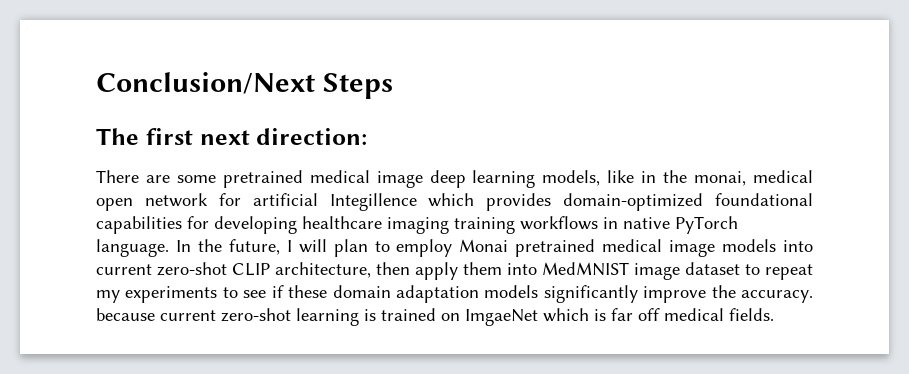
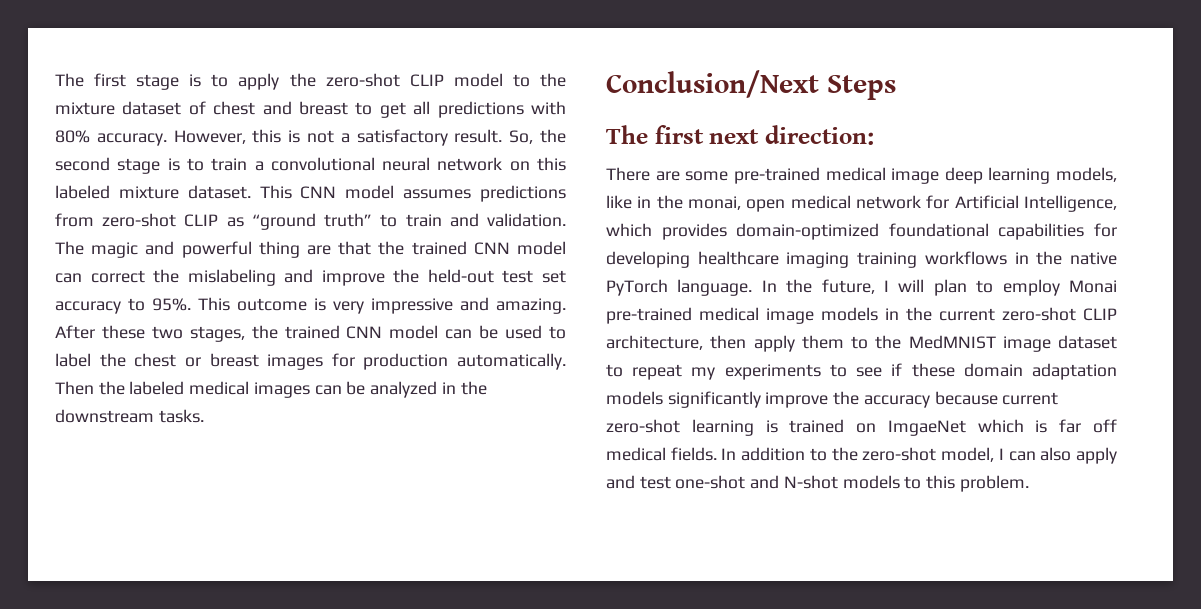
+ The first stage is to apply the zero-shot CLIP model to the mixture dataset of chest and breast to get all predictions with 80% accuracy. However, this is not a satisfactory result. So, the second stage is to train a convolutional neural network on this labeled mixture dataset. This CNN model assumes predictions from zero-shot CLIP as “ground truth” to train and validation. The magic and powerful thing are that the trained CNN model can correct the mislabeling and improve the held-out test set accuracy to 95%. This outcome is very impressive and amazing. After these two stages, the trained CNN model can be used to label the chest or breast images for production automatically. Then the labeled medical images can be analyzed in the downstream tasks.
- There are some pretrained medical image deep learning models, like in the monai, medical open network for artificial Integillence which provides domain-optimized foundational capabilities for developing healthcare imaging training workflows in native PyTorch language.
+ There are some pre-trained medical image deep learning models, like in the monai, open medical network for Artificial Intelligence, which provides domain-optimized foundational capabilities for developing healthcare imaging training workflows in the native PyTorch language.
- In the future, I will plan to employ Monai pretrained medical image models into current zero-shot CLIP architecture, then apply them into MedMNIST image dataset to repeat my experiments to see if these domain adaptation models significantly improve the accuracy. because current zero-shot learning is trained on ImgaeNet which is far off medical fields.
+ In the future, I will plan to employ Monai pre-trained medical image models in the current zero-shot CLIP architecture, then apply them to the MedMNIST image dataset to repeat my experiments to see if these domain adaptation models significantly improve the accuracy because current zero-shot learning is trained on ImgaeNet which is far off medical fields.
+ In addition to the zero-shot model, I can also apply and test one-shot and N-shot models to this problem.

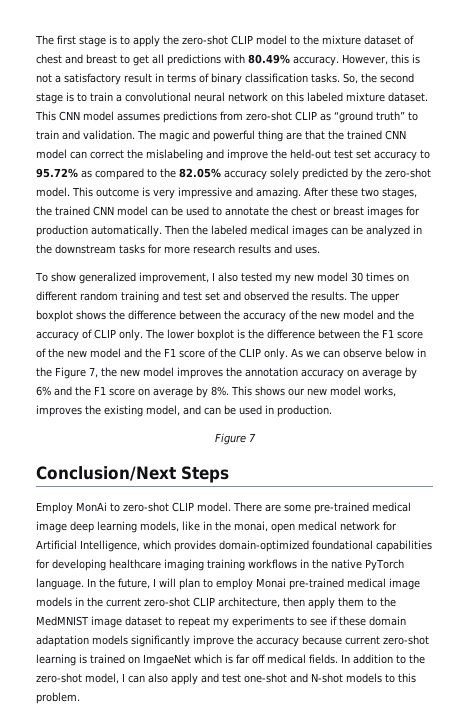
- The first stage is to apply the zero-shot CLIP model to the mixture dataset of chest and breast to get all predictions with 80% accuracy.
+ The first stage is to apply the zero-shot CLIP model to the mixture dataset of chest and breast to get all predictions with 80.49% accuracy.
- However, this is not a satisfactory result.
+ However, this is not a satisfactory result in terms of binary classification tasks.
- The magic and powerful thing are that the trained CNN model can correct the mislabeling and improve the held-out test set accuracy to 95%.
+ The magic and powerful thing are that the trained CNN model can correct the mislabeling and improve the held-out test set accuracy to 95.72% as compared to the 82.05% accuracy solely predicted by the zero-shot model.
- After these two stages, the trained CNN model can be used to label the chest or breast images for production automatically.
+ After these two stages, the trained CNN model can be used to annotate the chest or breast images for production automatically.
- Then the labeled medical images can be analyzed in the downstream tasks.
+ Then the labeled medical images can be analyzed in the downstream tasks for more research results and uses.
+ To show generalized improvement, I also tested my new model 30 times on different random training and test set and observed the results. The upper boxplot shows the difference between the accuracy of the new model and the accuracy of CLIP only. The lower boxplot is the difference between the F1 score of the new model and the F1 score of the CLIP only. As we can observe below in the Figure 7, the new model improves the annotation accuracy on average by 6% and the F1 score on average by 8%. This shows our new model works, improves the existing model, and can be used in production.
+ Figure 7
  Conclusion/Next Steps
- The first next direction:
- There are some pre-trained medical image deep learning models, like in the monai, open medical network for Artificial Intelligence, which provides domain-optimized foundational capabilities for developing healthcare imaging training workflows in the native PyTorch language.
+ Employ MonAi to zero-shot CLIP model. There are some pre-trained medical image deep learning models, like in the monai, open medical network for Artificial Intelligence, which provides domain-optimized foundational capabilities for developing healthcare imaging training workflows in the native PyTorch language.

